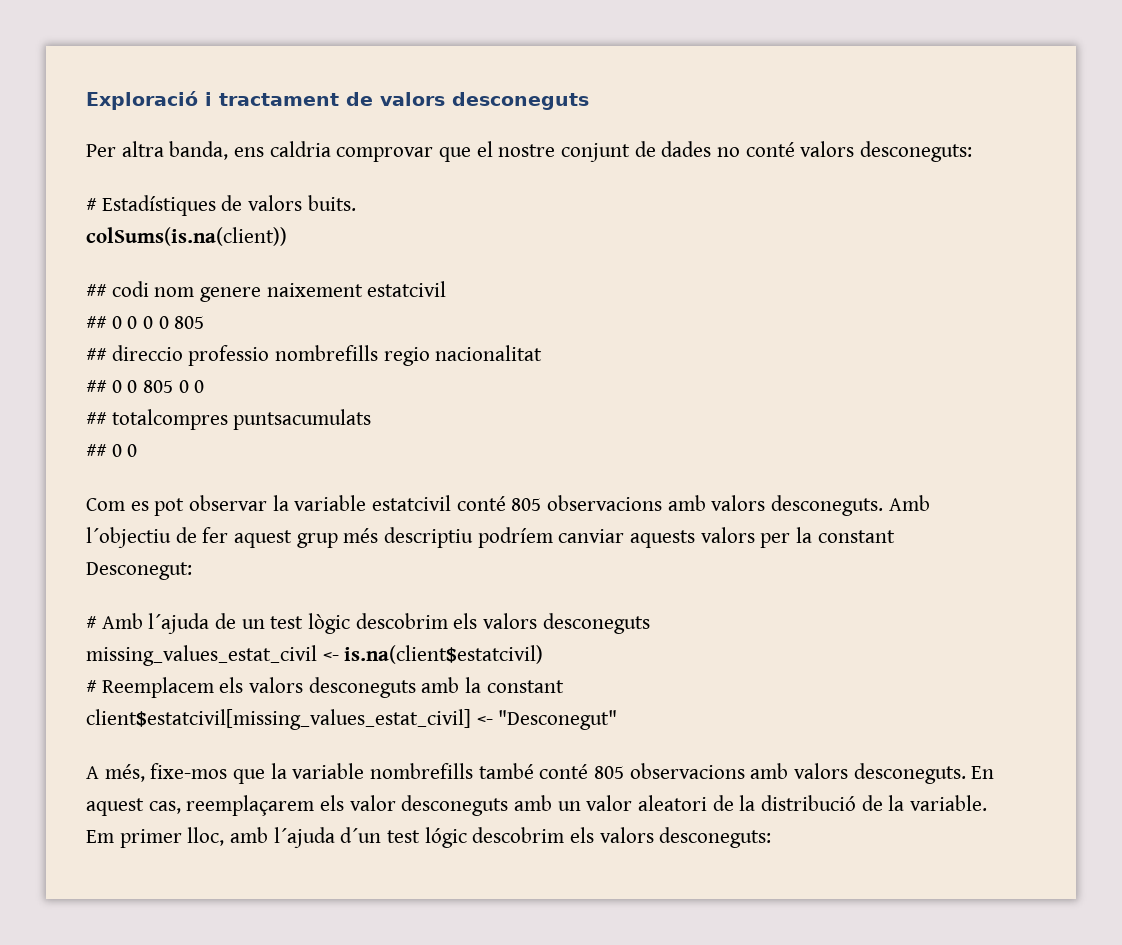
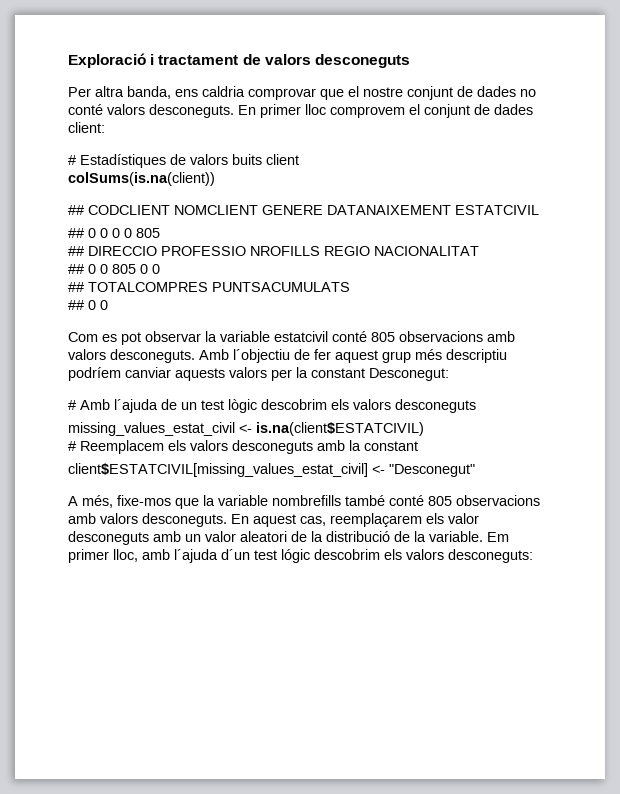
- Per altra banda, ens caldria comprovar que el nostre conjunt de dades no conté valors desconeguts:
+ Per altra banda, ens caldria comprovar que el nostre conjunt de dades no conté valors desconeguts. En primer lloc comprovem el conjunt de dades client:
- # Estadístiques de valors buits.
+ # Estadístiques de valors buits client
- ## codi nom genere naixement estatcivil
+ ## CODCLIENT NOMCLIENT GENERE DATANAIXEMENT ESTATCIVIL
- ## direccio professio nombrefills regio nacionalitat
+ ## DIRECCIO PROFESSIO NROFILLS REGIO NACIONALITAT
- ## totalcompres puntsacumulats
+ ## TOTALCOMPRES PUNTSACUMULATS
- missing_values_estat_civil <- is.na(client$estatcivil)
+ missing_values_estat_civil <- is.na(client$ESTATCIVIL)
- client$estatcivil[missing_values_estat_civil] <- "Desconegut"
+ client$ESTATCIVIL[missing_values_estat_civil] <- "Desconegut"

